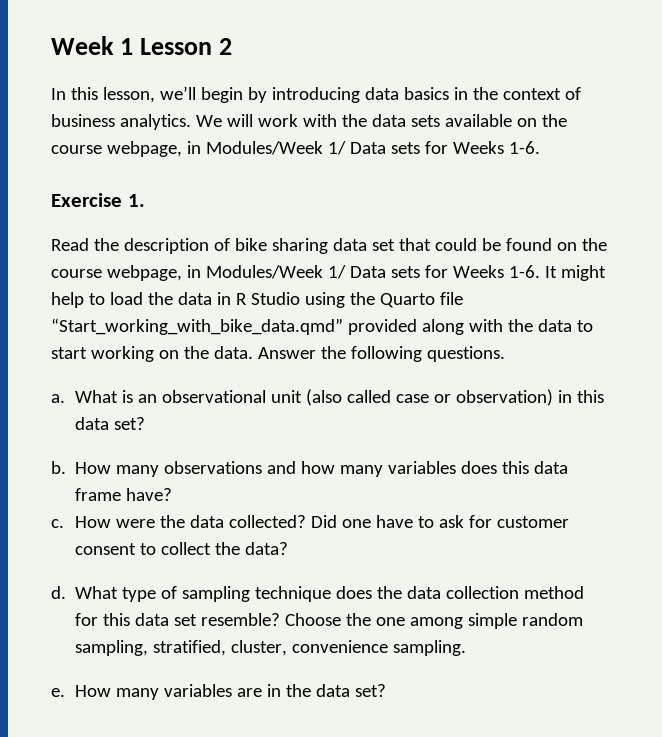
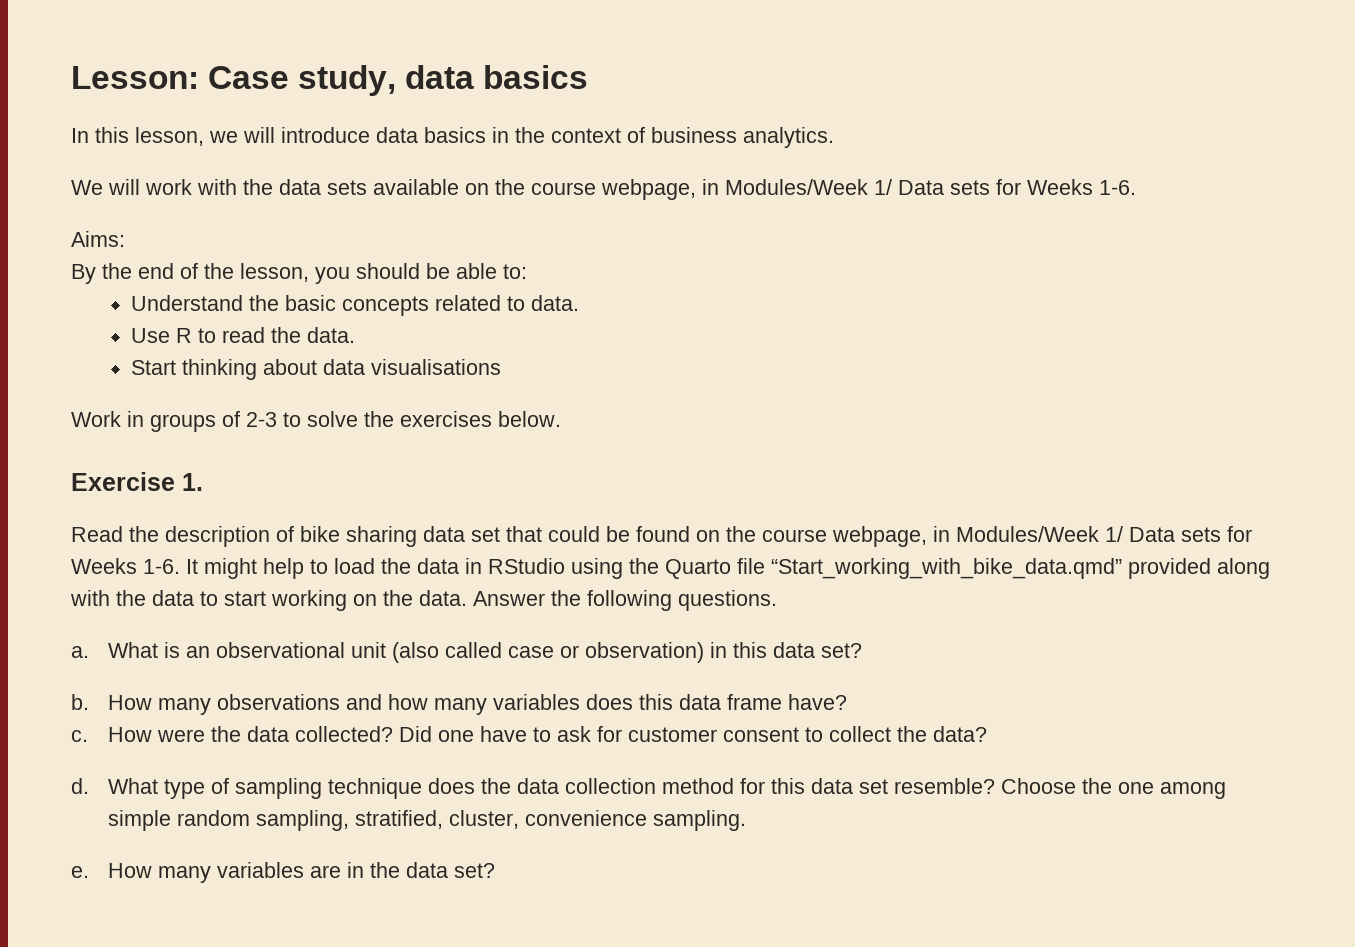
- Week 1 Lesson 2
+ Lesson: Case study, data basics
- In this lesson, we’ll begin by introducing data basics in the context of business analytics. We will work with the data sets available on the course webpage, in Modules/Week 1/ Data sets for Weeks 1-6.
+ In this lesson, we will introduce data basics in the context of business analytics.
+ We will work with the data sets available on the course webpage, in Modules/Week 1/ Data sets for Weeks 1-6.
+ Aims:
+ By the end of the lesson, you should be able to:
+ Understand the basic concepts related to data.
+ Use R to read the data.
+ Start thinking about data visualisations
+ Work in groups of 2-3 to solve the exercises below.
- It might help to load the data in R Studio using the Quarto file “Start_working_with_bike_data.qmd” provided along with the data to start working on the data.
+ It might help to load the data in RStudio using the Quarto file “Start_working_with_bike_data.qmd” provided along with the data to start working on the data.

